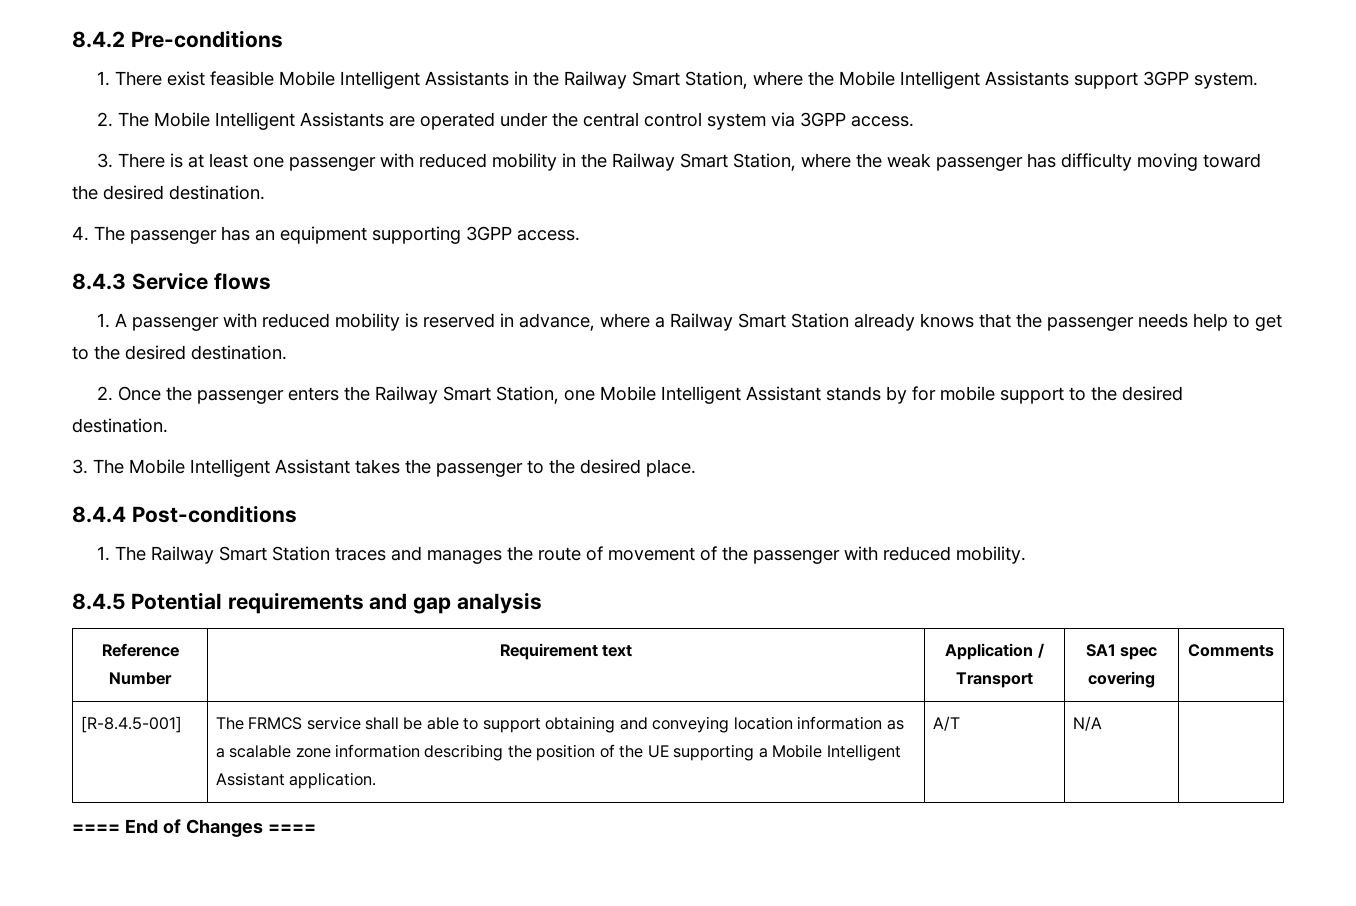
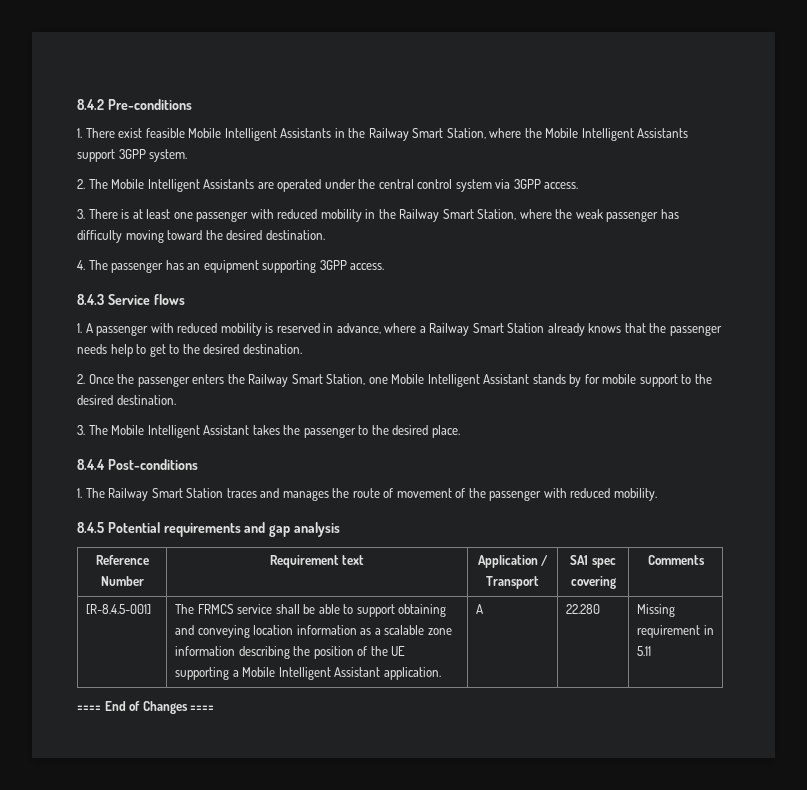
- [R-8.4.5-001] | The FRMCS service shall be able to support obtaining and conveying location information as a scalable zone information describing the position of the UE supporting a Mobile Intelligent Assistant application. | A/T | N/A |
+ [R-8.4.5-001] | The FRMCS service shall be able to support obtaining and conveying location information as a scalable zone information describing the position of the UE supporting a Mobile Intelligent Assistant application. | A | 22.280 | Missing requirement in 5.11

